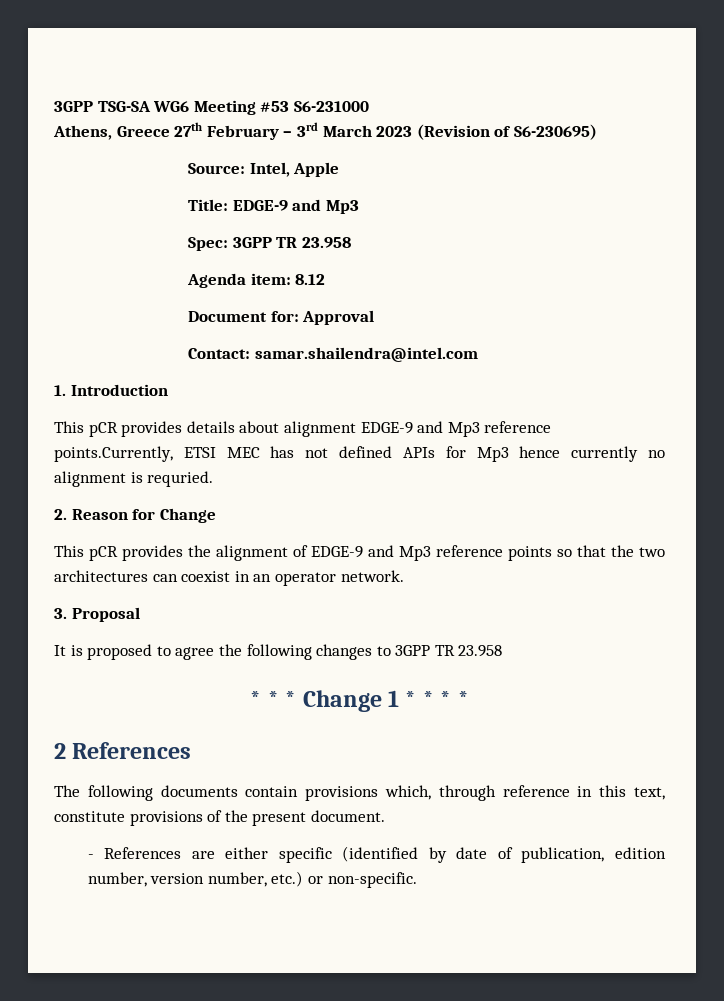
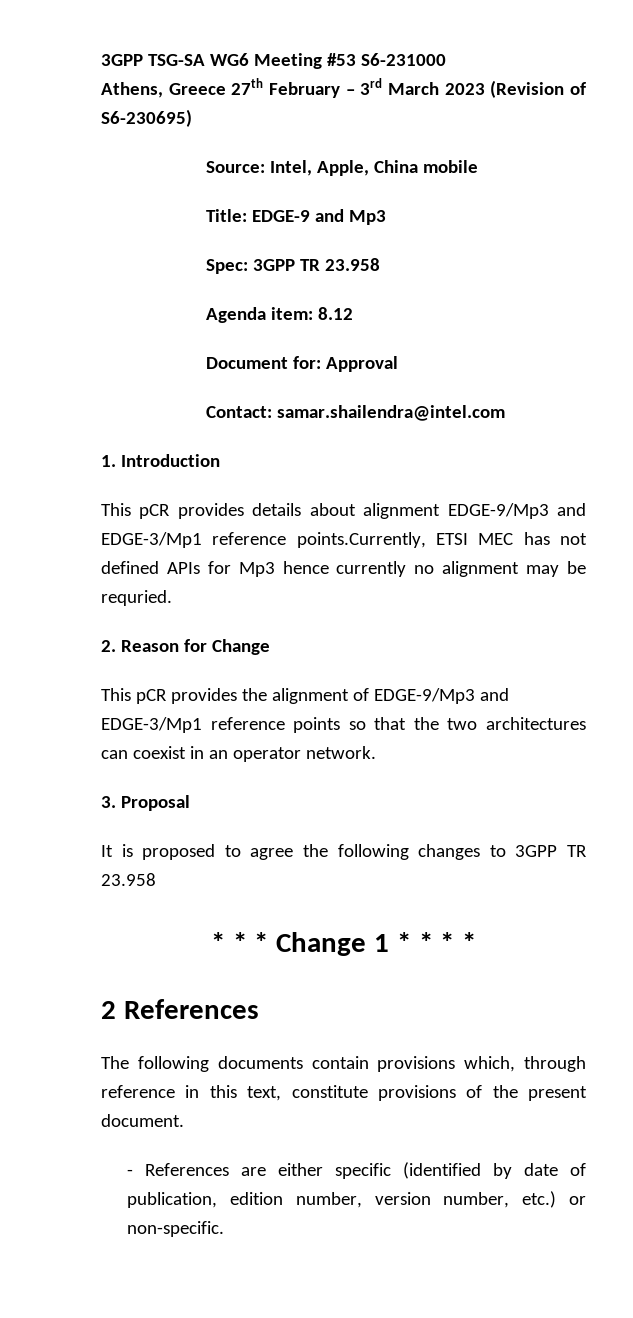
- Source: Intel, Apple
+ Source: Intel, Apple, China mobile
- This pCR provides details about alignment EDGE-9 and Mp3 reference points.Currently, ETSI MEC has not defined APIs for Mp3 hence currently no alignment is requried.
+ This pCR provides details about alignment EDGE-9/Mp3 and EDGE-3/Mp1 reference points.Currently, ETSI MEC has not defined APIs for Mp3 hence currently no alignment may be requried.
- This pCR provides the alignment of EDGE-9 and Mp3 reference points so that the two architectures can coexist in an operator network.
+ This pCR provides the alignment of EDGE-9/Mp3 and EDGE-3/Mp1 reference points so that the two architectures can coexist in an operator network.

